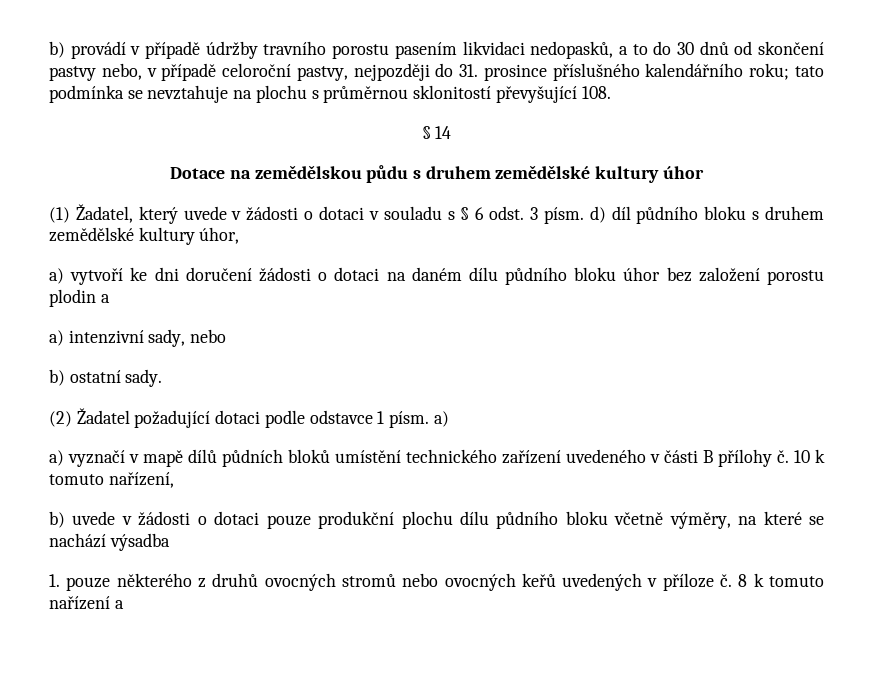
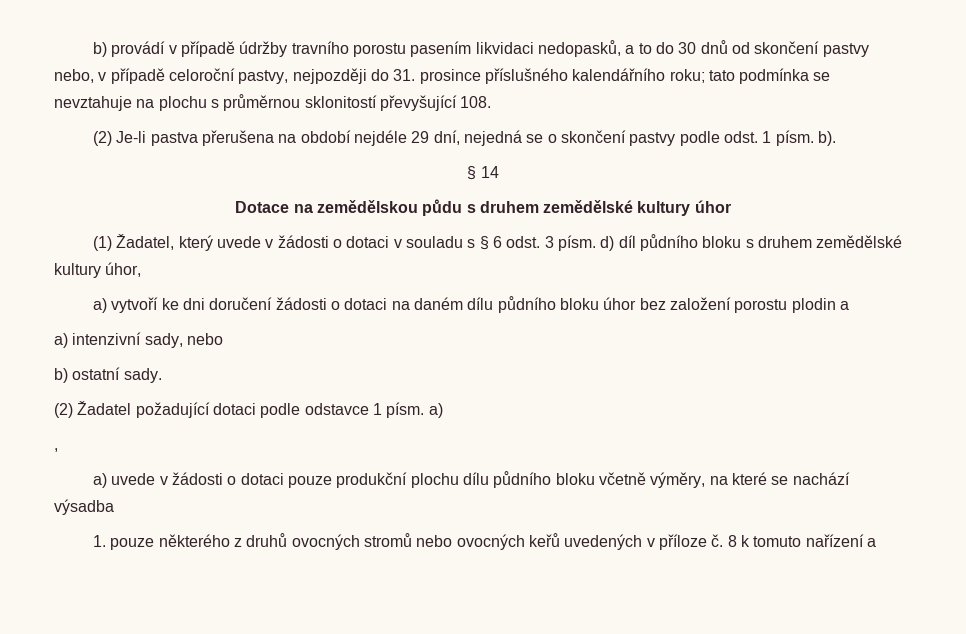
+ (2) Je-li pastva přerušena na období nejdéle 29 dní, nejedná se o skončení pastvy podle odst. 1 písm. b).
- a) vyznačí v mapě dílů půdních bloků umístění technického zařízení uvedeného v části B přílohy č. 10 k tomuto nařízení,
- b) uvede v žádosti o dotaci pouze produkční plochu dílu půdního bloku včetně výměry, na které se nachází výsadba
+ ,
+ a) uvede v žádosti o dotaci pouze produkční plochu dílu půdního bloku včetně výměry, na které se nachází výsadba

